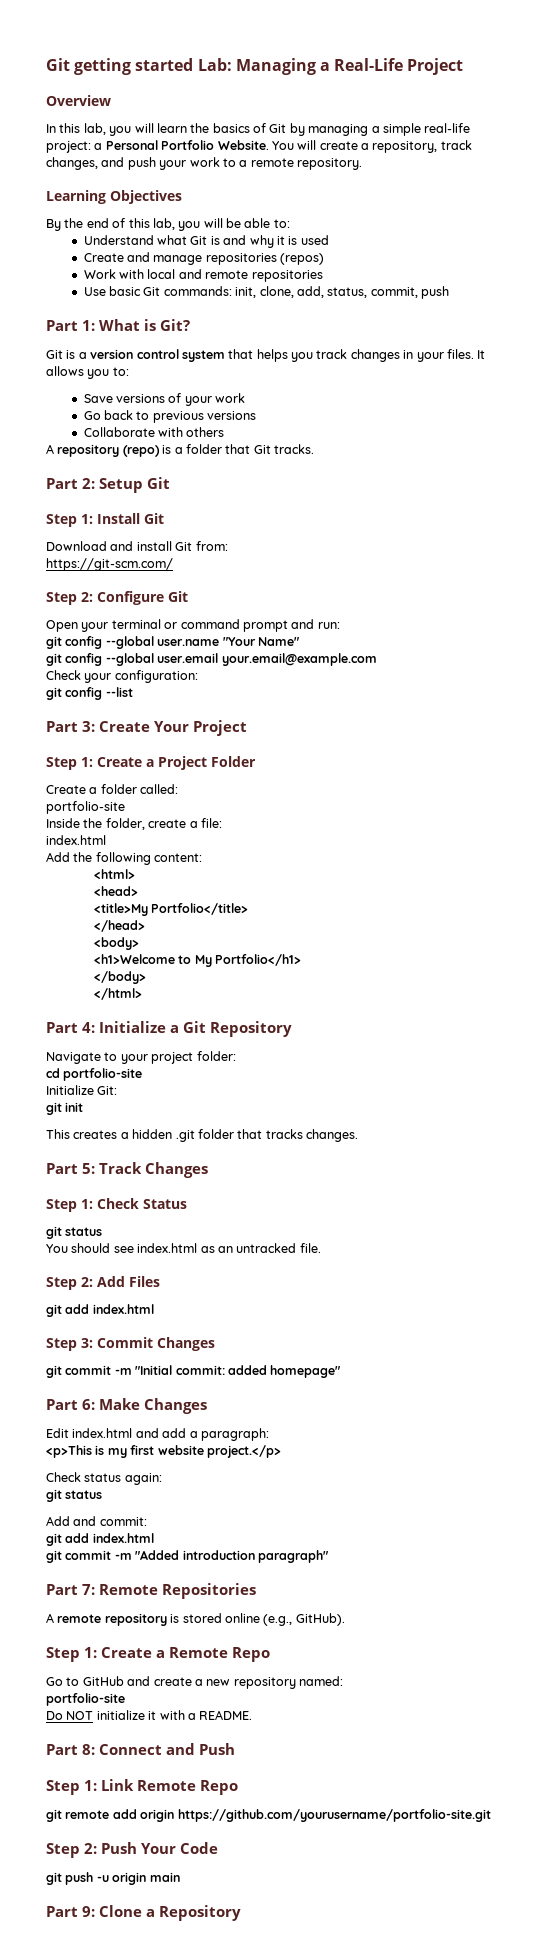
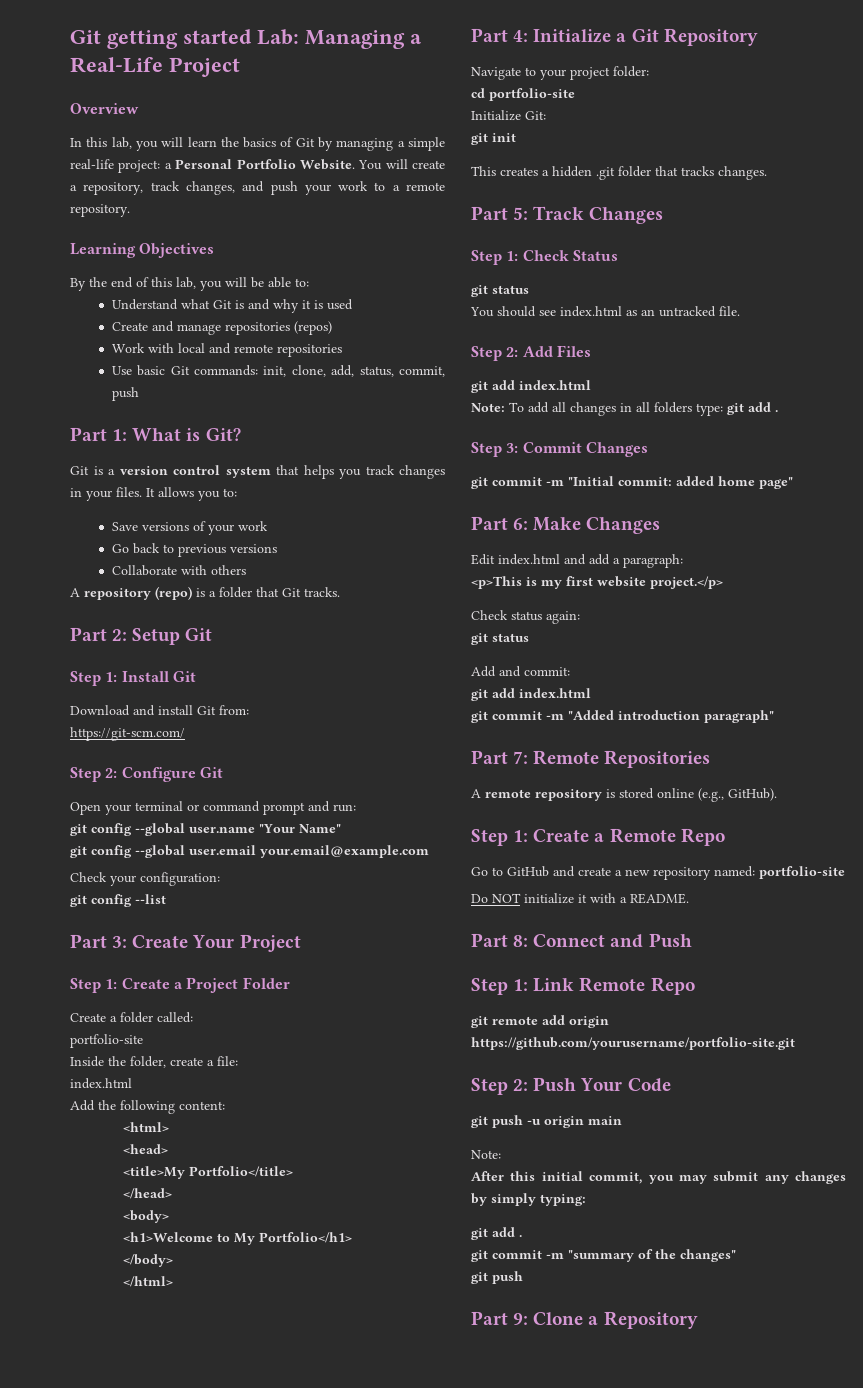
+ Note: To add all changes in all folders type: git add .
- git commit -m "Initial commit: added homepage"
+ git commit -m "Initial commit: added home page"
- Go to GitHub and create a new repository named:
- portfolio-site
+ Go to GitHub and create a new repository named: portfolio-site
  git push -u origin main
+ Note:
+ After this initial commit, you may submit any changes by simply typing:
+ git add .
+ git commit -m "summary of the changes"
+ git push

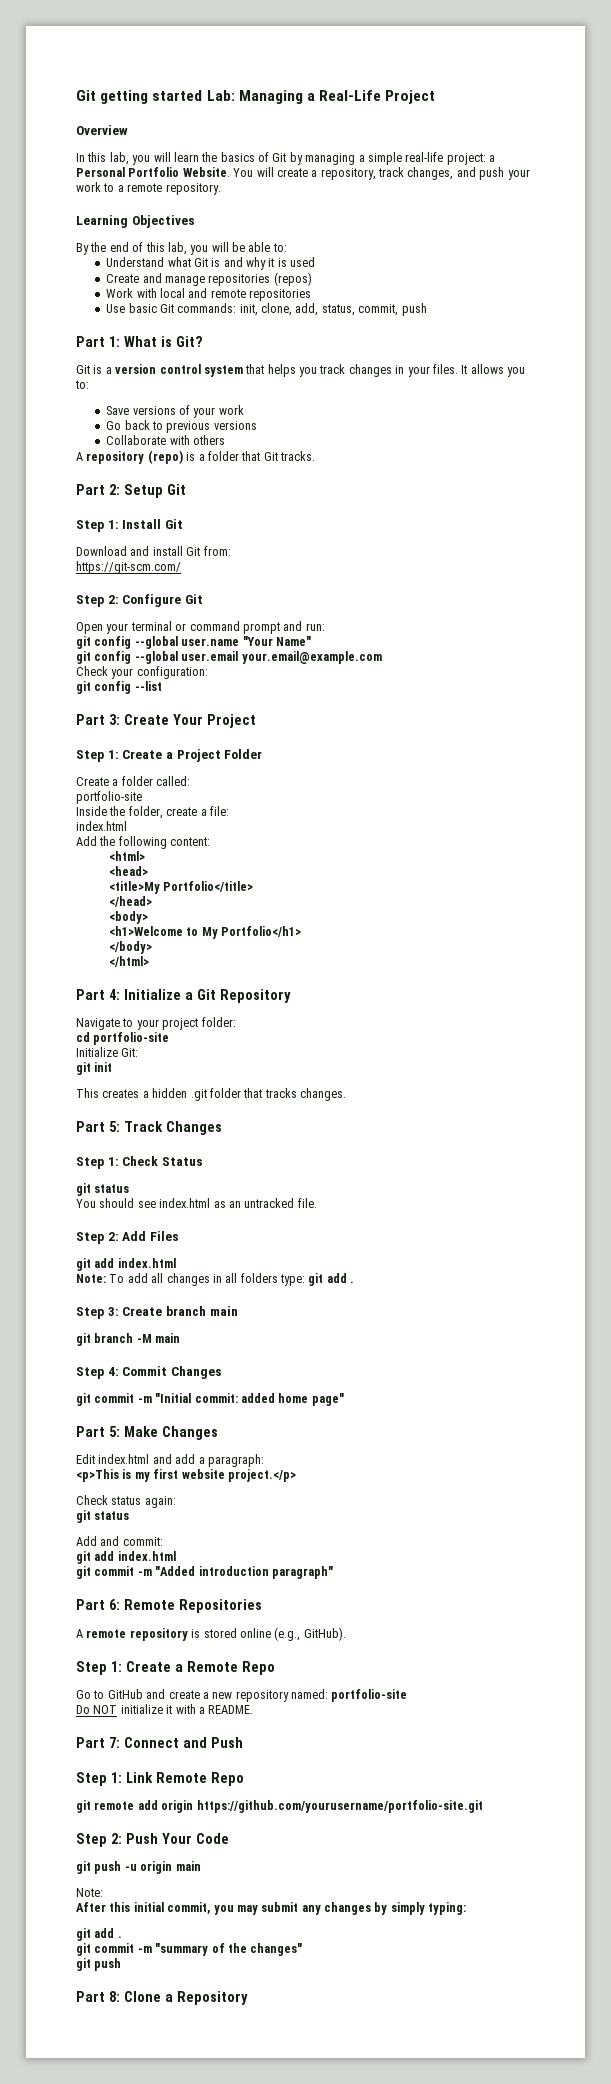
- Step 3: Commit Changes
+ Step 3: Create branch main
+ git branch -M main
+ Step 4: Commit Changes
- Part 6: Make Changes
+ Part 5: Make Changes
- Part 7: Remote Repositories
+ Part 6: Remote Repositories
- Part 8: Connect and Push
+ Part 7: Connect and Push
- Part 9: Clone a Repository
+ Part 8: Clone a Repository

